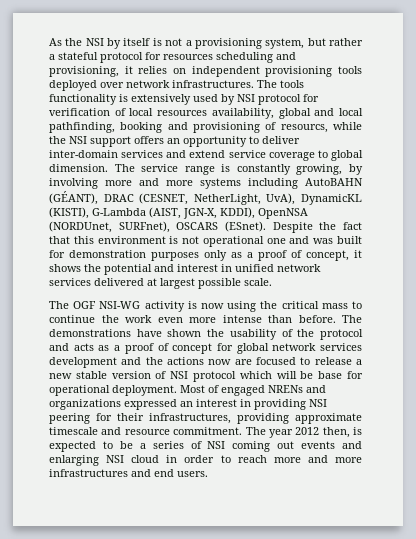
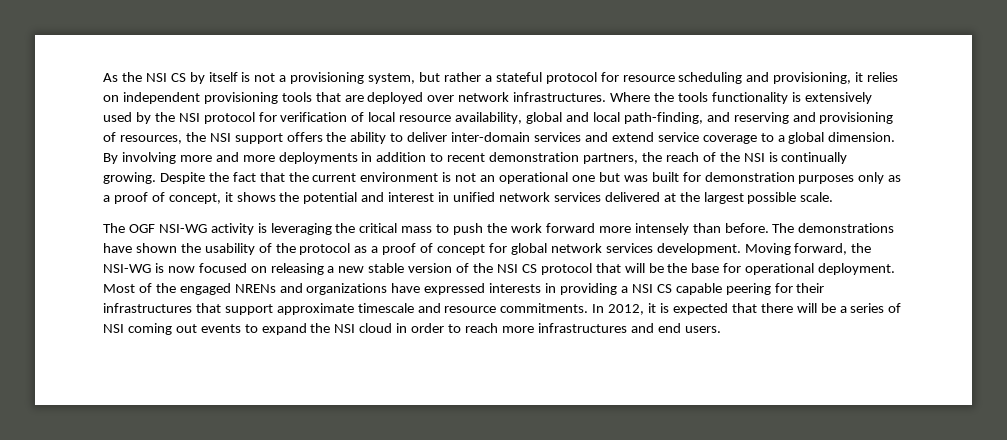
- As the NSI by itself is not a provisioning system, but rather a stateful protocol for resources scheduling and provisioning, it relies on independent provisioning tools deployed over network infrastructures.
+ As the NSI CS by itself is not a provisioning system, but rather a stateful protocol for resource scheduling and provisioning, it relies on independent provisioning tools that are deployed over network infrastructures.
- The tools functionality is extensively used by NSI protocol for verification of local resources availability, global and local pathfinding, booking and provisioning of resourcs, while the NSI support offers an opportunity to deliver inter-domain services and extend service coverage to global dimension.
+ Where the tools functionality is extensively used by the NSI protocol for verification of local resource availability, global and local path-finding, and reserving and provisioning of resources, the NSI support offers the ability to deliver inter-domain services and extend service coverage to a global dimension.
- The service range is constantly growing, by involving more and more systems including AutoBAHN (GÉANT), DRAC (CESNET, NetherLight, UvA), DynamicKL (KISTI), G-Lambda (AIST, JGN-X, KDDI), OpenNSA (NORDUnet, SURFnet), OSCARS (ESnet).
+ By involving more and more deployments in addition to recent demonstration partners, the reach of the NSI is continually growing.
- Despite the fact that this environment is not operational one and was built for demonstration purposes only as a proof of concept, it shows the potential and interest in unified network services delivered at largest possible scale.
+ Despite the fact that the current environment is not an operational one but was built for demonstration purposes only as a proof of concept, it shows the potential and interest in unified network services delivered at the largest possible scale.
- The OGF NSI-WG activity is now using the critical mass to continue the work even more intense than before.
+ The OGF NSI-WG activity is leveraging the critical mass to push the work forward more intensely than before.
- The demonstrations have shown the usability of the protocol and acts as a proof of concept for global network services development and the actions now are focused to release a new stable version of NSI protocol which will be base for operational deployment.
+ The demonstrations have shown the usability of the protocol as a proof of concept for global network services development. Moving forward, the NSI-WG is now focused on releasing a new stable version of the NSI CS protocol that will be the base for operational deployment.
- Most of engaged NRENs and organizations expressed an interest in providing NSI peering for their infrastructures, providing approximate timescale and resource commitment. The year 2012 then, is expected to be a series of NSI coming out events and enlarging NSI cloud in order to reach more and more infrastructures and end users.
+ Most of the engaged NRENs and organizations have expressed interests in providing a NSI CS capable peering for their infrastructures that support approximate timescale and resource commitments. In 2012, it is expected that there will be a series of NSI coming out events to expand the NSI cloud in order to reach more infrastructures and end users.

